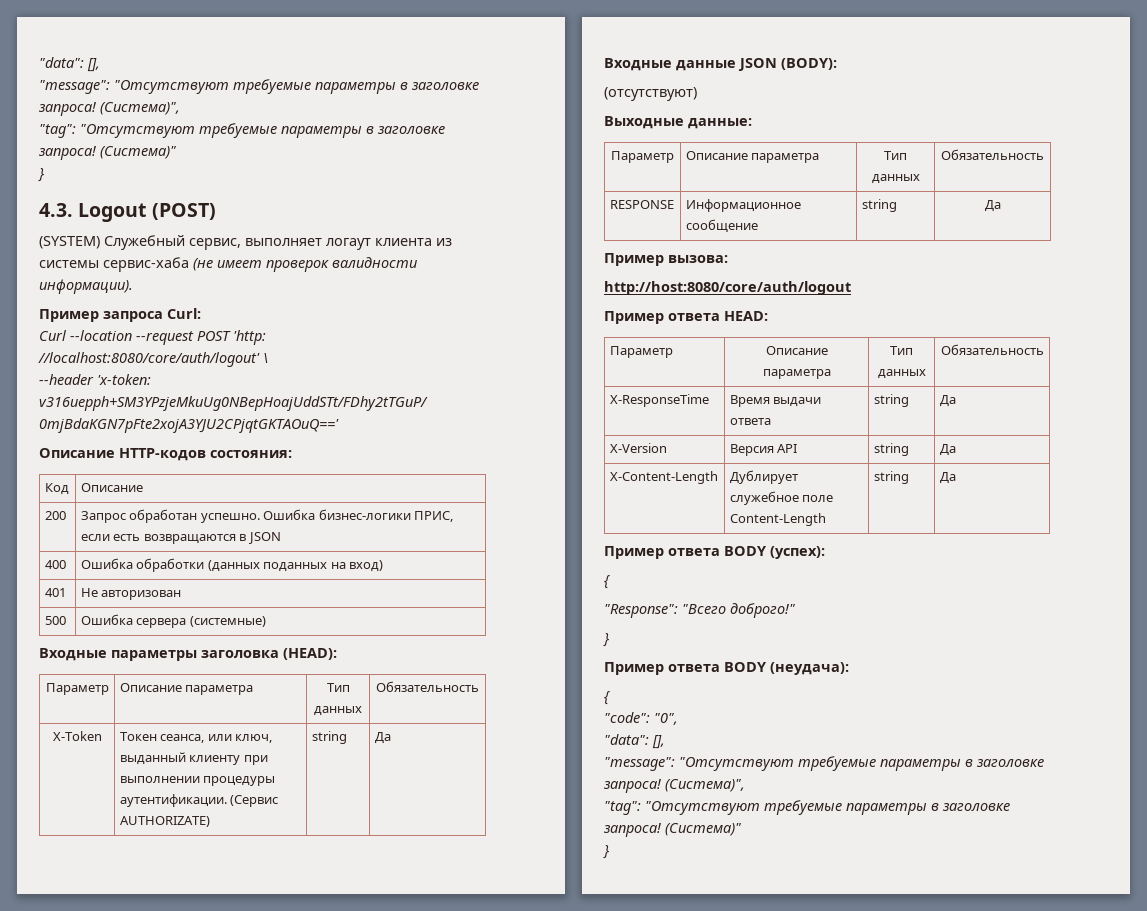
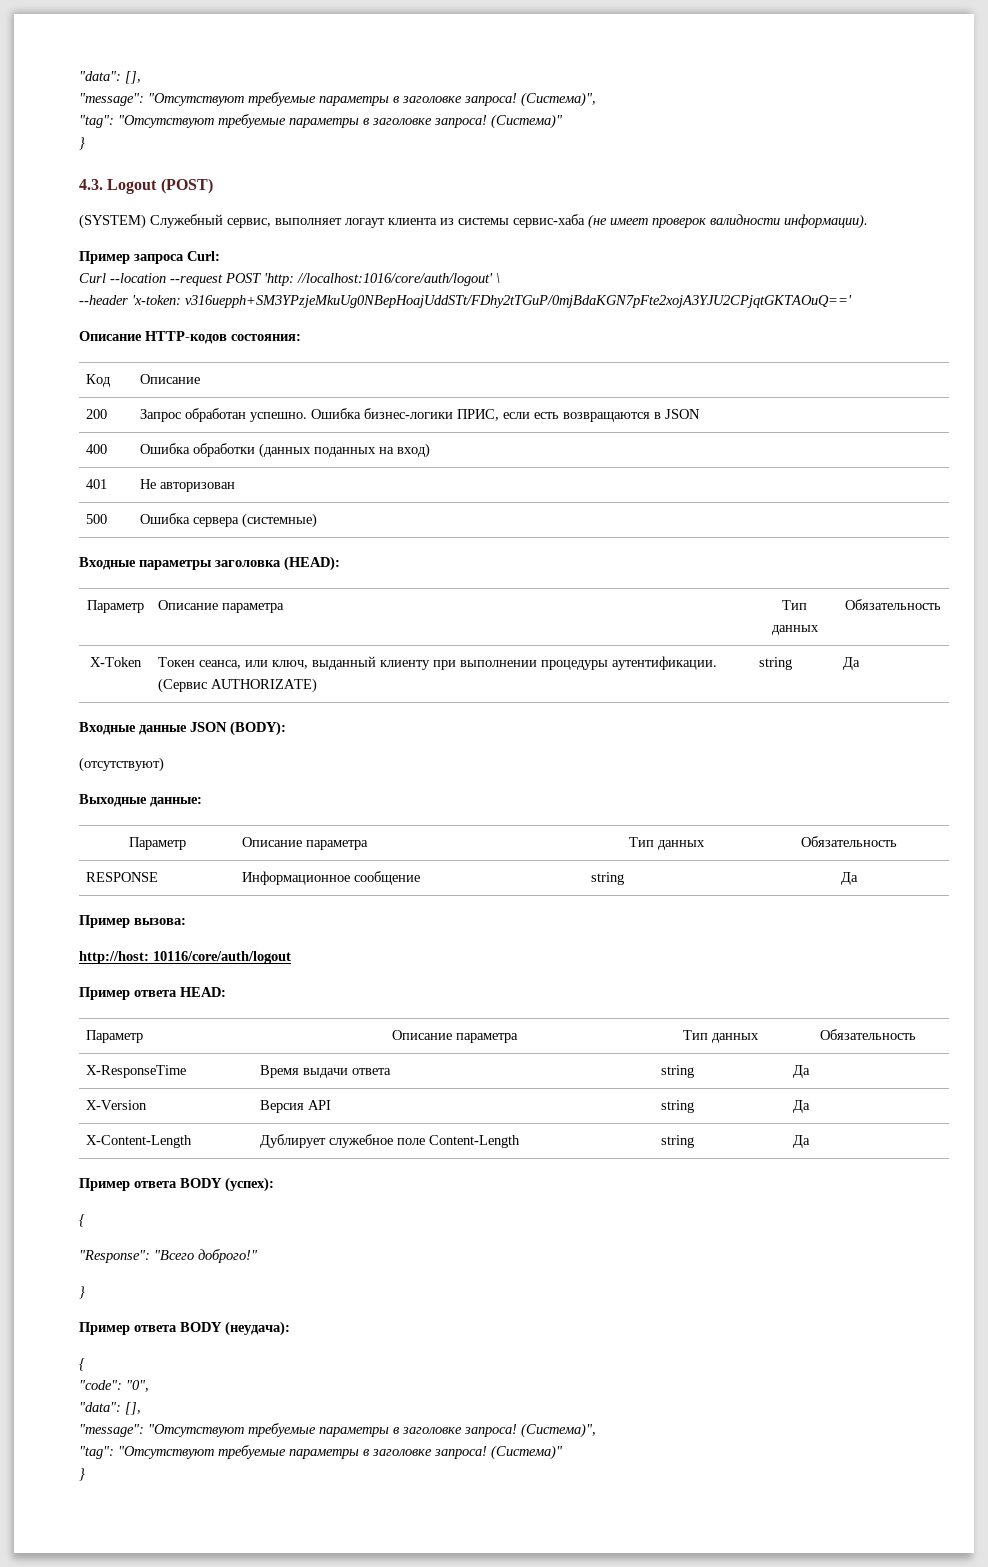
- Curl --location --request POST 'http: //localhost:8080/core/auth/logout' \
+ Curl --location --request POST 'http: //localhost:1016/core/auth/logout' \
- http://host:8080/core/auth/logout
+ http://host: 10116/core/auth/logout

